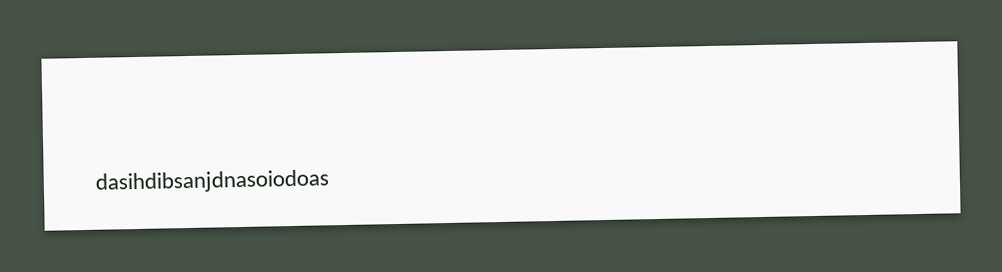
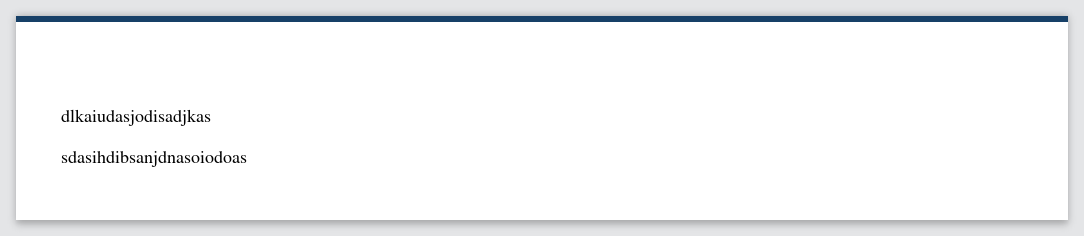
- dasihdibsanjdnasoiodoas
+ dlkaiudasjodisadjkas
+ sdasihdibsanjdnasoiodoas

